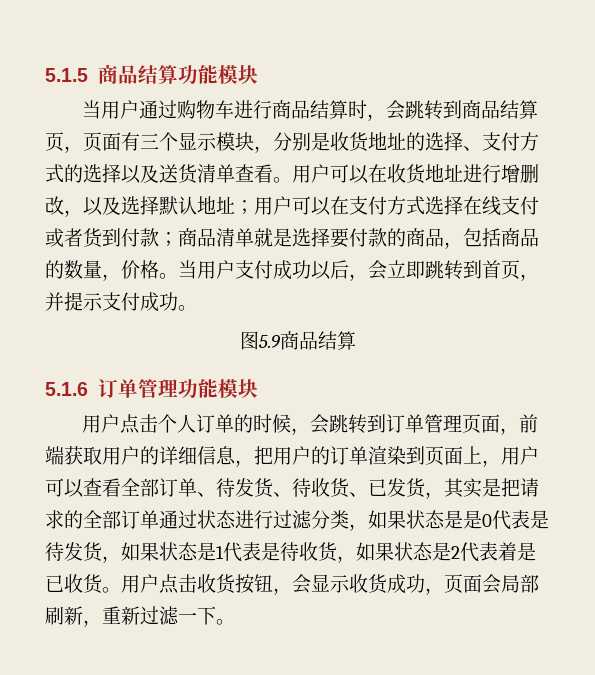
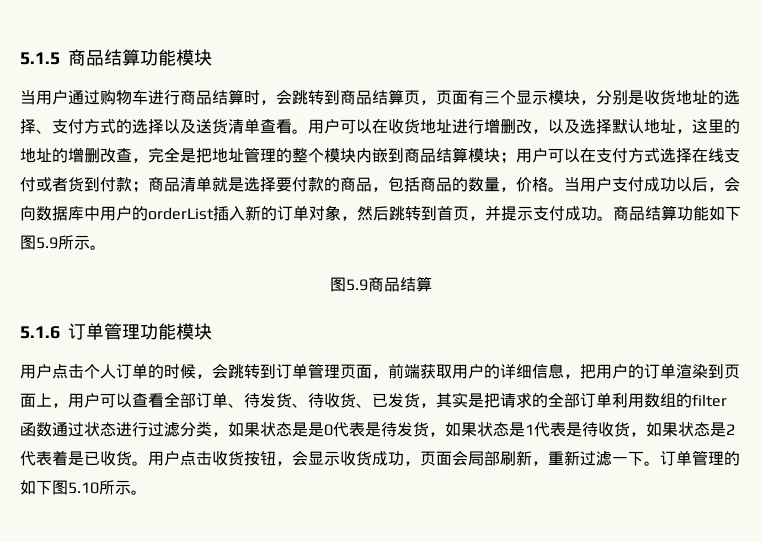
- 用户可以在收货地址进行增删改，以及选择默认地址；用户可以在支付方式选择在线支付或者货到付款；商品清单就是选择要付款的商品，包括商品的数量，价格。
+ 用户可以在收货地址进行增删改，以及选择默认地址，这里的地址的增删改查，完全是把地址管理的整个模块内嵌到商品结算模块；用户可以在支付方式选择在线支付或者货到付款；商品清单就是选择要付款的商品，包括商品的数量，价格。
- 当用户支付成功以后，会立即跳转到首页，并提示支付成功。
+ 当用户支付成功以后，会向数据库中用户的orderList插入新的订单对象，然后跳转到首页，并提示支付成功。商品结算功能如下图5.9所示。
- 用户点击个人订单的时候，会跳转到订单管理页面，前端获取用户的详细信息，把用户的订单渲染到页面上，用户可以查看全部订单、待发货、待收货、已发货，其实是把请求的全部订单通过状态进行过滤分类，如果状态是是0代表是待发货，如果状态是1代表是待收货，如果状态是2代表着是已收货。
+ 用户点击个人订单的时候，会跳转到订单管理页面，前端获取用户的详细信息，把用户的订单渲染到页面上，用户可以查看全部订单、待发货、待收货、已发货，其实是把请求的全部订单利用数组的filter函数通过状态进行过滤分类，如果状态是是0代表是待发货，如果状态是1代表是待收货，如果状态是2代表着是已收货。
+ 订单管理的如下图5.10所示。

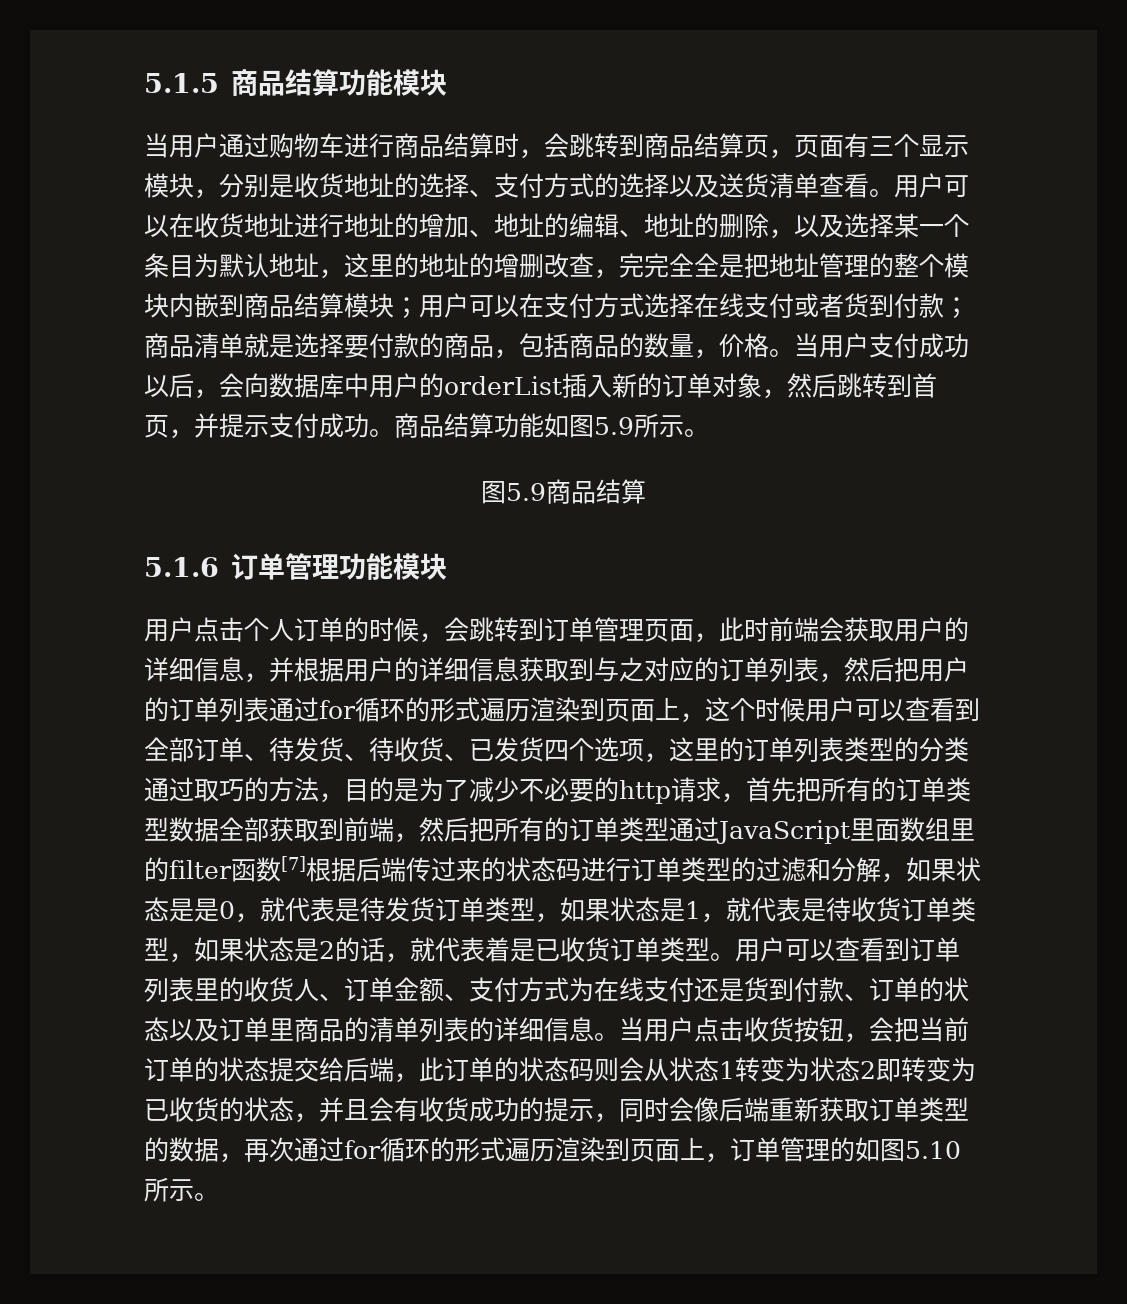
- 用户可以在收货地址进行增删改，以及选择默认地址，这里的地址的增删改查，完全是把地址管理的整个模块内嵌到商品结算模块；用户可以在支付方式选择在线支付或者货到付款；商品清单就是选择要付款的商品，包括商品的数量，价格。
+ 用户可以在收货地址进行地址的增加、地址的编辑、地址的删除，以及选择某一个条目为默认地址，这里的地址的增删改查，完完全全是把地址管理的整个模块内嵌到商品结算模块；用户可以在支付方式选择在线支付或者货到付款；商品清单就是选择要付款的商品，包括商品的数量，价格。
- 商品结算功能如下图5.9所示。
+ 商品结算功能如图5.9所示。
- 用户点击个人订单的时候，会跳转到订单管理页面，前端获取用户的详细信息，把用户的订单渲染到页面上，用户可以查看全部订单、待发货、待收货、已发货，其实是把请求的全部订单利用数组的filter函数通过状态进行过滤分类，如果状态是是0代表是待发货，如果状态是1代表是待收货，如果状态是2代表着是已收货。用户点击收货按钮，会显示收货成功，页面会局部刷新，重新过滤一下。订单管理的如下图5.10所示。
+ 用户点击个人订单的时候，会跳转到订单管理页面，此时前端会获取用户的详细信息，并根据用户的详细信息获取到与之对应的订单列表，然后把用户的订单列表通过for循环的形式遍历渲染到页面上，这个时候用户可以查看到全部订单、待发货、待收货、已发货四个选项，这里的订单列表类型的分类通过取巧的方法，目的是为了减少不必要的http请求，首先把所有的订单类型数据全部获取到前端，然后把所有的订单类型通过JavaScript里面数组里的filter函数[7]根据后端传过来的状态码进行订单类型的过滤和分解，如果状态是是0，就代表是待发货订单类型，如果状态是1，就代表是待收货订单类型，如果状态是2的话，就代表着是已收货订单类型。用户可以查看到订单列表里的收货人、订单金额、支付方式为在线支付还是货到付款、订单的状态以及订单里商品的清单列表的详细信息。当用户点击收货按钮，会把当前订单的状态提交给后端，此订单的状态码则会从状态1转变为状态2即转变为已收货的状态，并且会有收货成功的提示，同时会像后端重新获取订单类型的数据，再次通过for循环的形式遍历渲染到页面上，订单管理的如图5.10所示。

